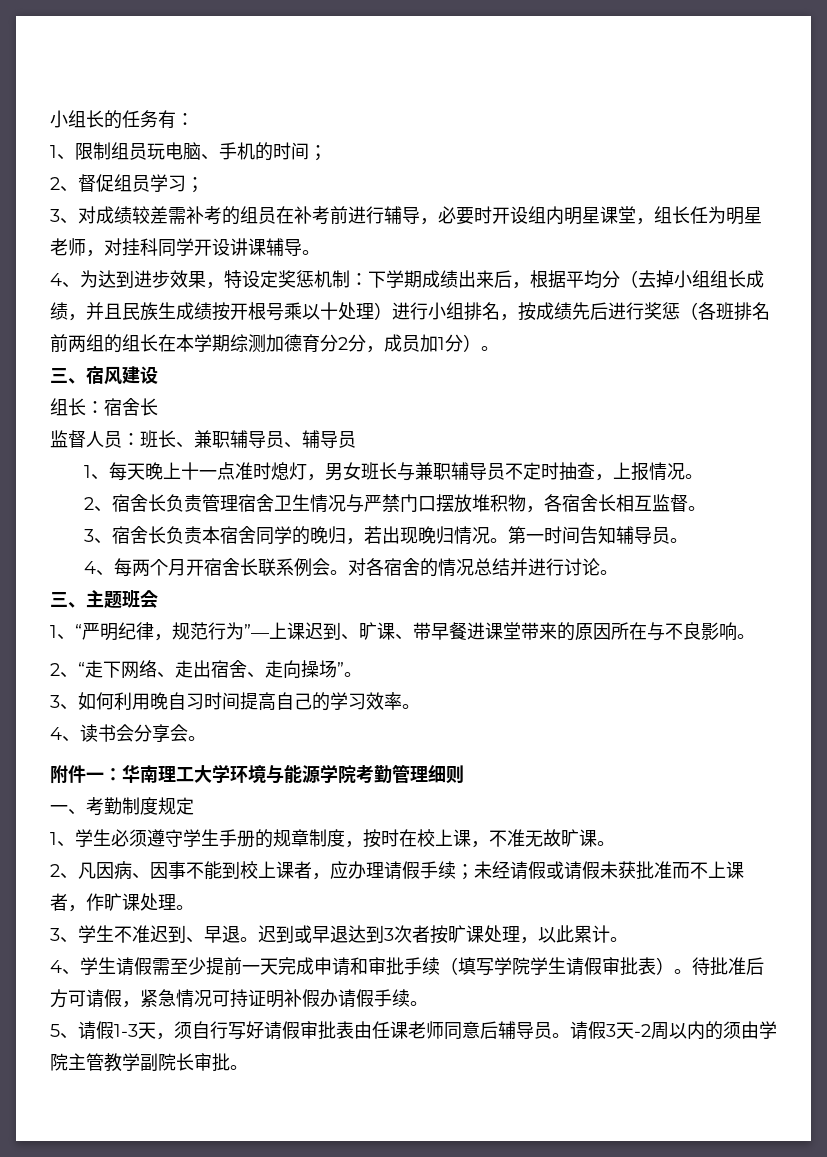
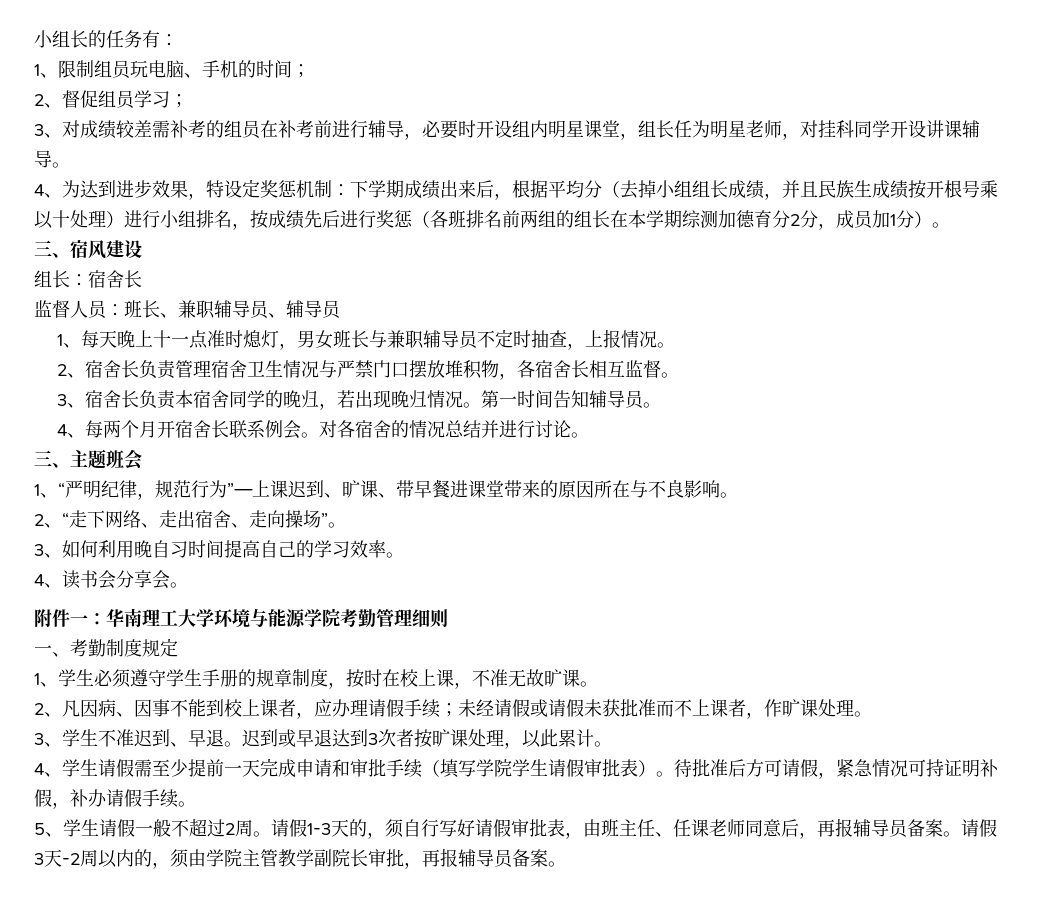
- 待批准后方可请假，紧急情况可持证明补假办请假手续。
+ 待批准后方可请假，紧急情况可持证明补假，补办请假手续。
- 5、请假1-3天，须自行写好请假审批表由任课老师同意后辅导员。
+ 5、学生请假一般不超过2周。请假1-3天的，须自行写好请假审批表，由班主任、任课老师同意后，再报辅导员备案。
- 请假3天-2周以内的须由学院主管教学副院长审批。
+ 请假3天-2周以内的，须由学院主管教学副院长审批，再报辅导员备案。

